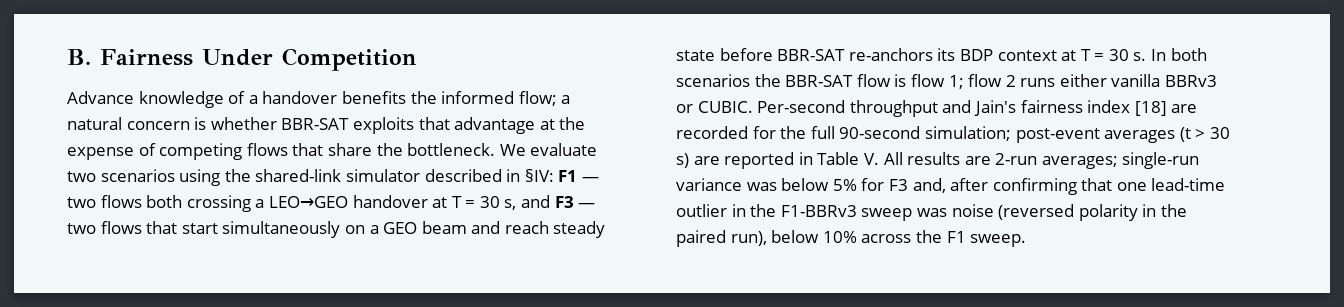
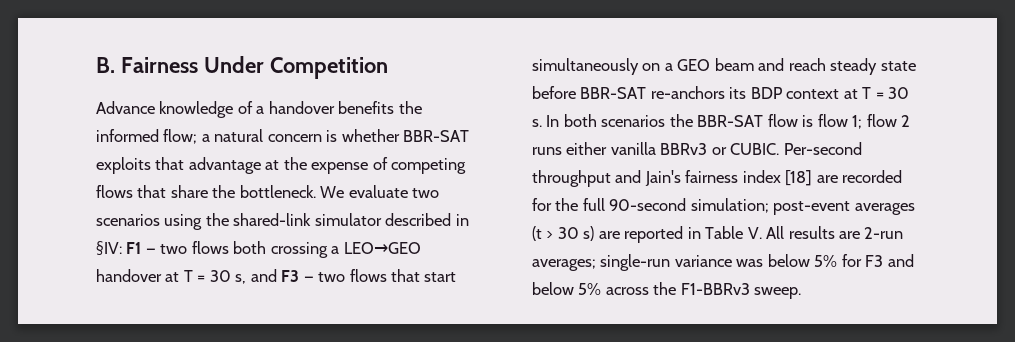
- Per-second throughput and Jain's fairness index [18] are recorded for the full 90-second simulation; post-event averages (t > 30 s) are reported in Table V. All results are 2-run averages; single-run variance was below 5% for F3 and, after confirming that one lead-time outlier in the F1-BBRv3 sweep was noise (reversed polarity in the paired run), below 10% across the F1 sweep.
+ Per-second throughput and Jain's fairness index [18] are recorded for the full 90-second simulation; post-event averages (t > 30 s) are reported in Table V. All results are 2-run averages; single-run variance was below 5% for F3 and below 5% across the F1-BBRv3 sweep.

